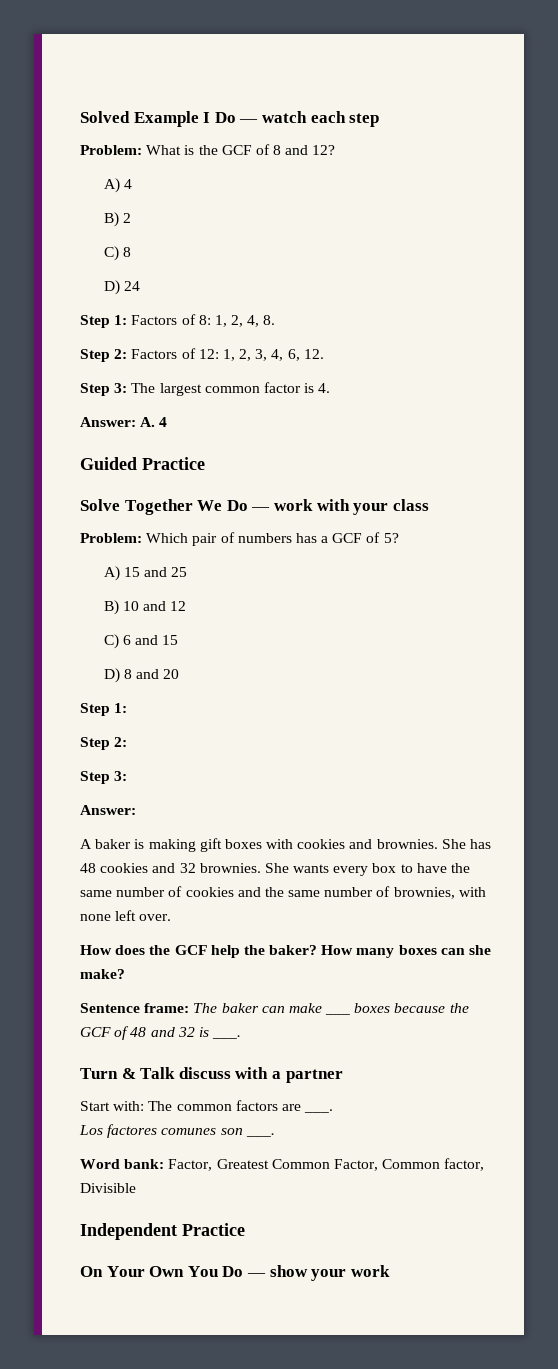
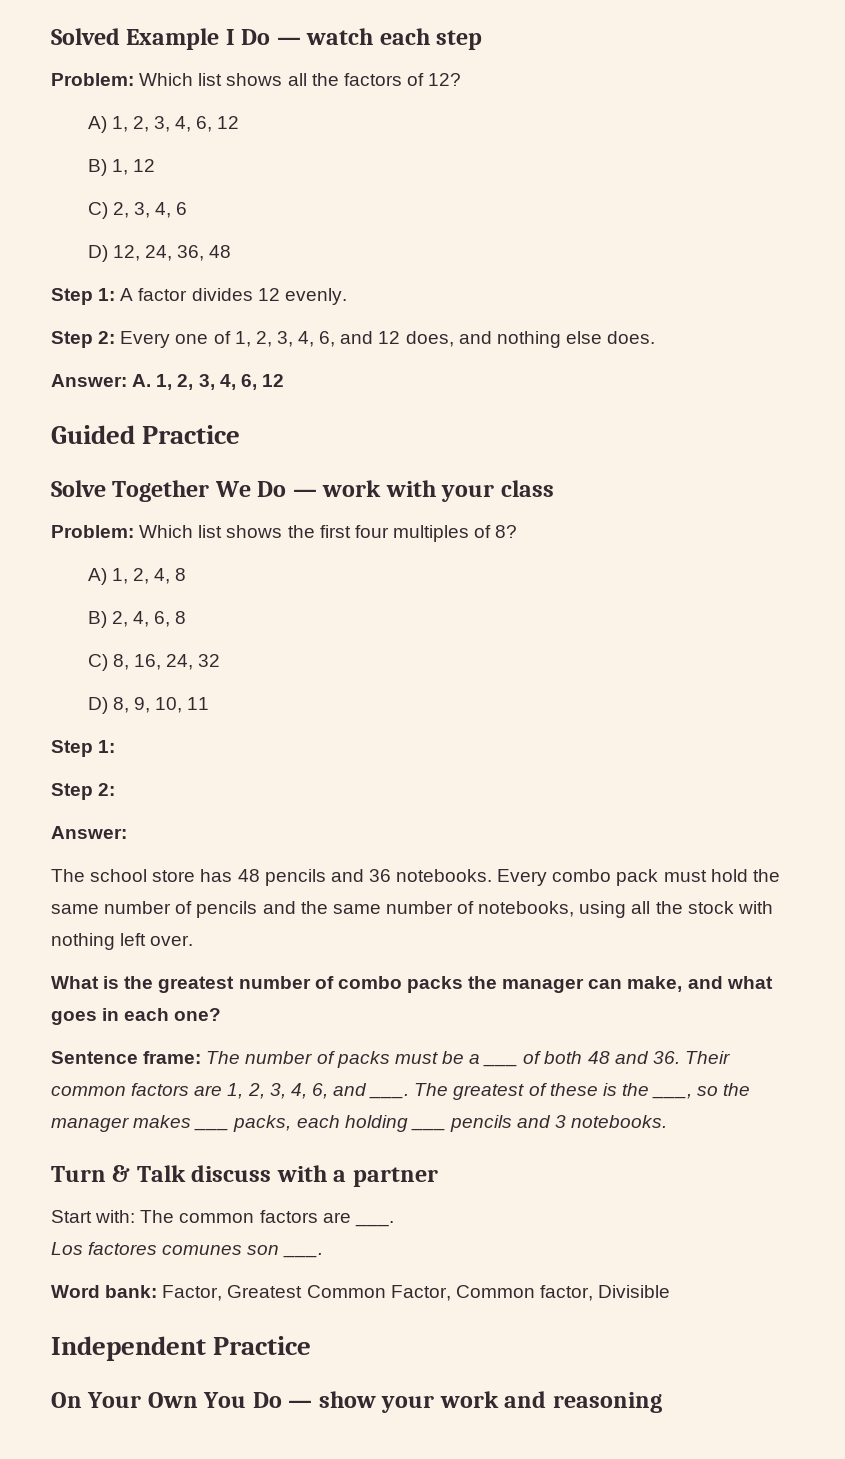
- Problem: What is the GCF of 8 and 12?
- A) 4
- B) 2
- C) 8
- D) 24
- Step 1: Factors of 8: 1, 2, 4, 8.
- Step 2: Factors of 12: 1, 2, 3, 4, 6, 12.
- Step 3: The largest common factor is 4.
- Answer: A. 4
+ Problem: Which list shows all the factors of 12?
+ A) 1, 2, 3, 4, 6, 12
+ B) 1, 12
+ C) 2, 3, 4, 6
+ D) 12, 24, 36, 48
+ Step 1: A factor divides 12 evenly.
+ Step 2: Every one of 1, 2, 3, 4, 6, and 12 does, and nothing else does.
+ Answer: A. 1, 2, 3, 4, 6, 12
- Problem: Which pair of numbers has a GCF of 5?
- A) 15 and 25
- B) 10 and 12
- C) 6 and 15
- D) 8 and 20
+ Problem: Which list shows the first four multiples of 8?
+ A) 1, 2, 4, 8
+ B) 2, 4, 6, 8
+ C) 8, 16, 24, 32
+ D) 8, 9, 10, 11
  Step 1:
  Step 2:
- Step 3:
- A baker is making gift boxes with cookies and brownies. She has 48 cookies and 32 brownies. She wants every box to have the same number of cookies and the same number of brownies, with none left over.
- How does the GCF help the baker? How many boxes can she make?
- Sentence frame: The baker can make ___ boxes because the GCF of 48 and 32 is ___.
+ The school store has 48 pencils and 36 notebooks. Every combo pack must hold the same number of pencils and the same number of notebooks, using all the stock with nothing left over.
+ What is the greatest number of combo packs the manager can make, and what goes in each one?
+ Sentence frame: The number of packs must be a ___ of both 48 and 36. Their common factors are 1, 2, 3, 4, 6, and ___. The greatest of these is the ___, so the manager makes ___ packs, each holding ___ pencils and 3 notebooks.
- On Your Own You Do — show your work
+ On Your Own You Do — show your work and reasoning

